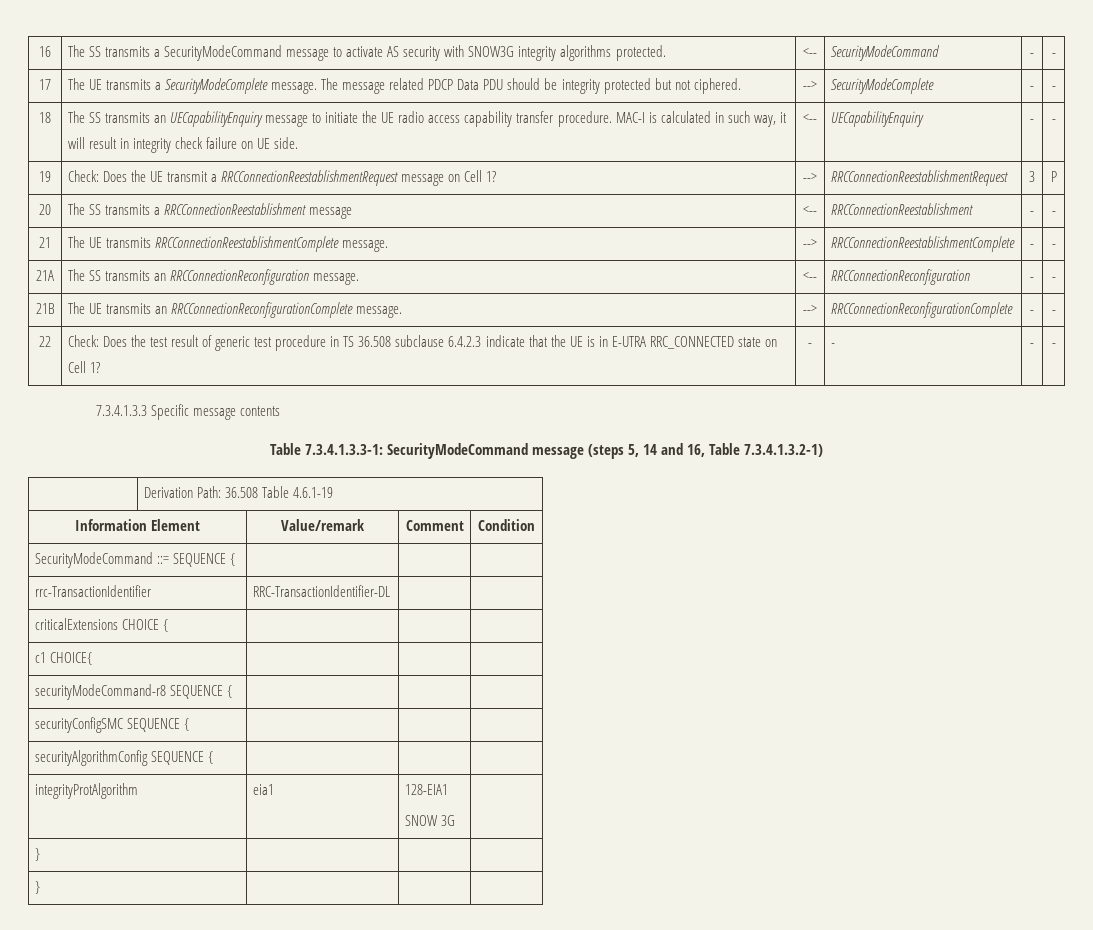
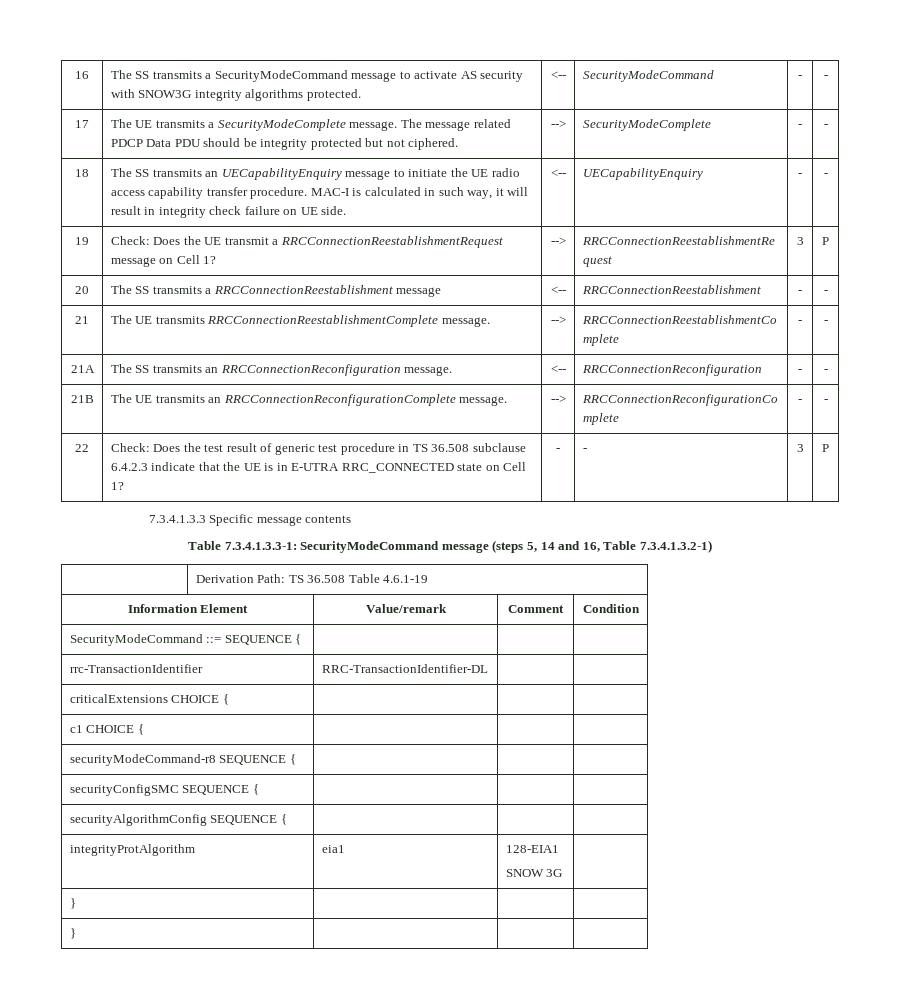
- 22 | Check: Does the test result of generic test procedure in TS 36.508 subclause 6.4.2.3 indicate that the UE is in E-UTRA RRC_CONNECTED state on Cell 1? | - | - | - | -
+ 22 | Check: Does the test result of generic test procedure in TS 36.508 subclause 6.4.2.3 indicate that the UE is in E-UTRA RRC_CONNECTED state on Cell 1? | - | - | 3 | P
- | Derivation Path: 36.508 Table 4.6.1-19
+ | Derivation Path: TS 36.508 Table 4.6.1-19
- c1 CHOICE{ | | |
+ c1 CHOICE { | | |

